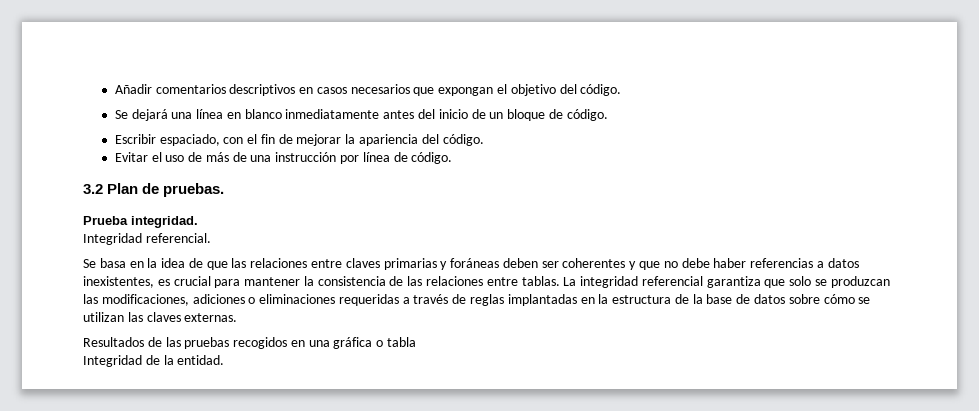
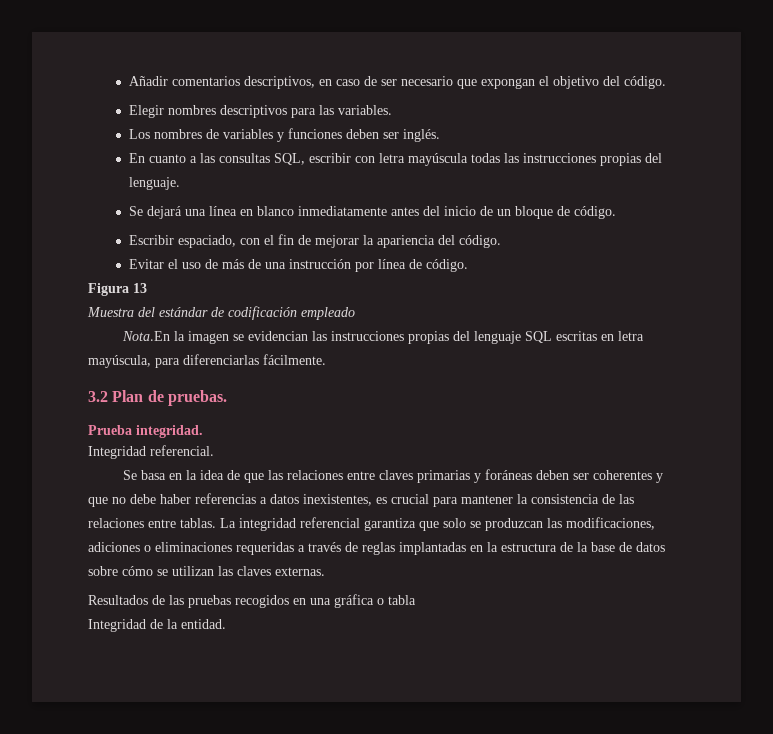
- Añadir comentarios descriptivos en casos necesarios que expongan el objetivo del código.
+ Añadir comentarios descriptivos, en caso de ser necesario que expongan el objetivo del código.
+ Elegir nombres descriptivos para las variables.
+ Los nombres de variables y funciones deben ser inglés.
+ En cuanto a las consultas SQL, escribir con letra mayúscula todas las instrucciones propias del lenguaje.
+ Figura 13
+ Muestra del estándar de codificación empleado
+ Nota.En la imagen se evidencian las instrucciones propias del lenguaje SQL escritas en letra mayúscula, para diferenciarlas fácilmente.

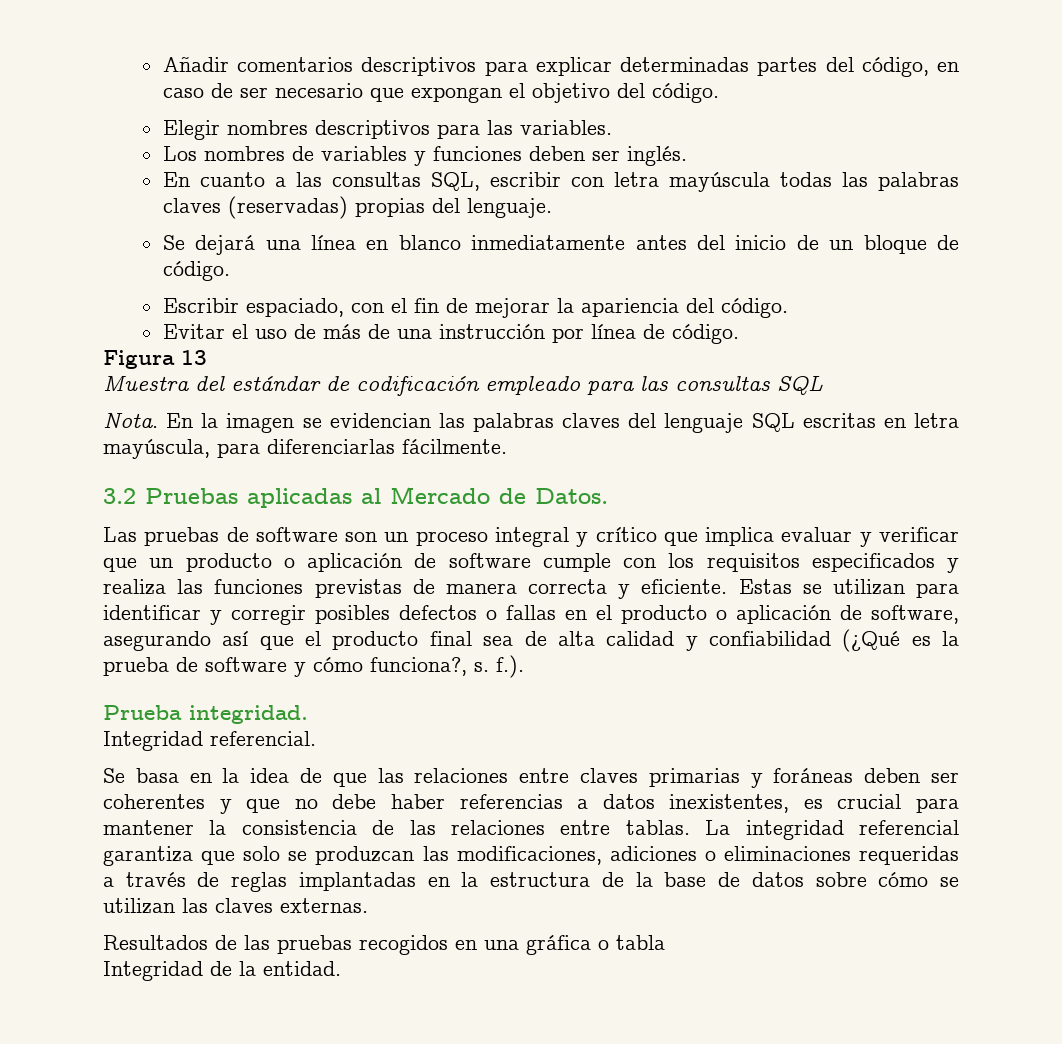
- Añadir comentarios descriptivos, en caso de ser necesario que expongan el objetivo del código.
+ Añadir comentarios descriptivos para explicar determinadas partes del código, en caso de ser necesario que expongan el objetivo del código.
- En cuanto a las consultas SQL, escribir con letra mayúscula todas las instrucciones propias del lenguaje.
+ En cuanto a las consultas SQL, escribir con letra mayúscula todas las palabras claves (reservadas) propias del lenguaje.
- Muestra del estándar de codificación empleado
- Nota.En la imagen se evidencian las instrucciones propias del lenguaje SQL escritas en letra mayúscula, para diferenciarlas fácilmente.
+ Muestra del estándar de codificación empleado para las consultas SQL
+ Nota. En la imagen se evidencian las palabras claves del lenguaje SQL escritas en letra mayúscula, para diferenciarlas fácilmente.
- 3.2 Plan de pruebas.
+ 3.2 Pruebas aplicadas al Mercado de Datos.
+ Las pruebas de software son un proceso integral y crítico que implica evaluar y verificar que un producto o aplicación de software cumple con los requisitos especificados y realiza las funciones previstas de manera correcta y eficiente. Estas se utilizan para identificar y corregir posibles defectos o fallas en el producto o aplicación de software, asegurando así que el producto final sea de alta calidad y confiabilidad (¿Qué es la prueba de software y cómo funciona?, s. f.).

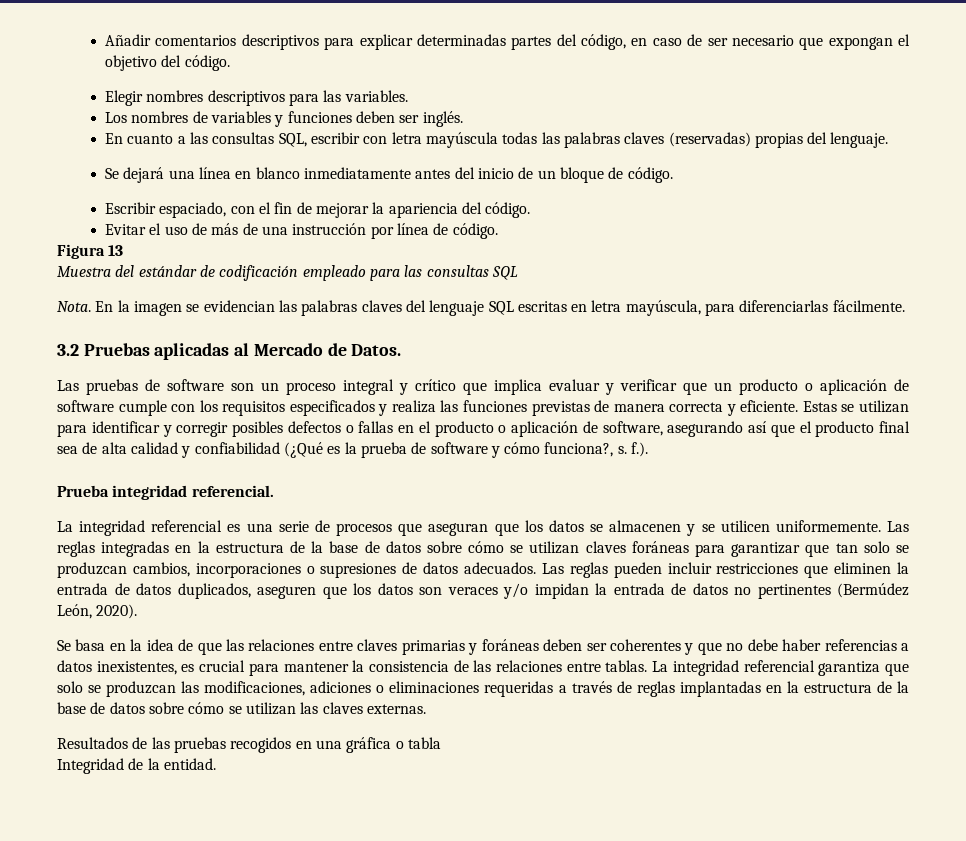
- Prueba integridad.
- Integridad referencial.
+ Prueba integridad referencial.
+ La integridad referencial es una serie de procesos que aseguran que los datos se almacenen y se utilicen uniformemente. Las reglas integradas en la estructura de la base de datos sobre cómo se utilizan claves foráneas para garantizar que tan solo se produzcan cambios, incorporaciones o supresiones de datos adecuados. Las reglas pueden incluir restricciones que eliminen la entrada de datos duplicados, aseguren que los datos son veraces y/o impidan la entrada de datos no pertinentes (Bermúdez León, 2020).

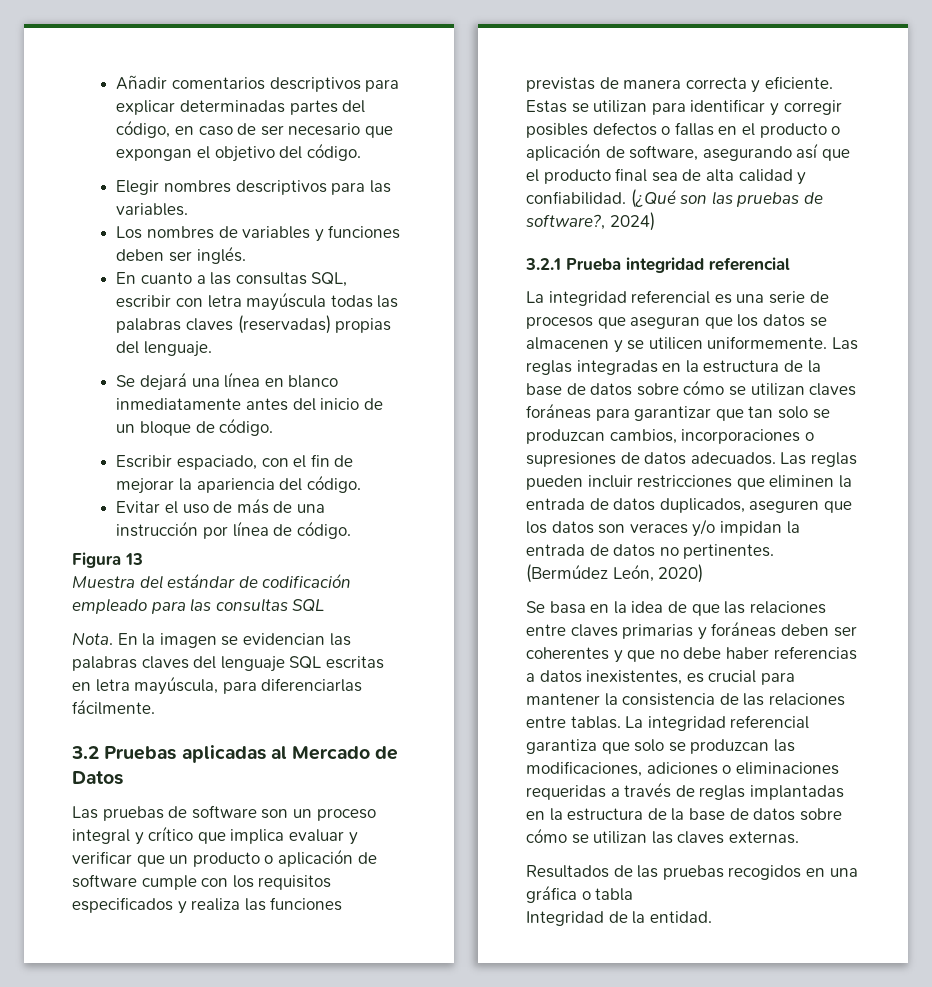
- 3.2 Pruebas aplicadas al Mercado de Datos.
+ 3.2 Pruebas aplicadas al Mercado de Datos
- Estas se utilizan para identificar y corregir posibles defectos o fallas en el producto o aplicación de software, asegurando así que el producto final sea de alta calidad y confiabilidad (¿Qué es la prueba de software y cómo funciona?, s. f.).
- Prueba integridad referencial.
+ Estas se utilizan para identificar y corregir posibles defectos o fallas en el producto o aplicación de software, asegurando así que el producto final sea de alta calidad y confiabilidad. (¿Qué son las pruebas de software?, 2024)
+ 3.2.1 Prueba integridad referencial
- Las reglas pueden incluir restricciones que eliminen la entrada de datos duplicados, aseguren que los datos son veraces y/o impidan la entrada de datos no pertinentes (Bermúdez León, 2020).
+ Las reglas pueden incluir restricciones que eliminen la entrada de datos duplicados, aseguren que los datos son veraces y/o impidan la entrada de datos no pertinentes. (Bermúdez León, 2020)

